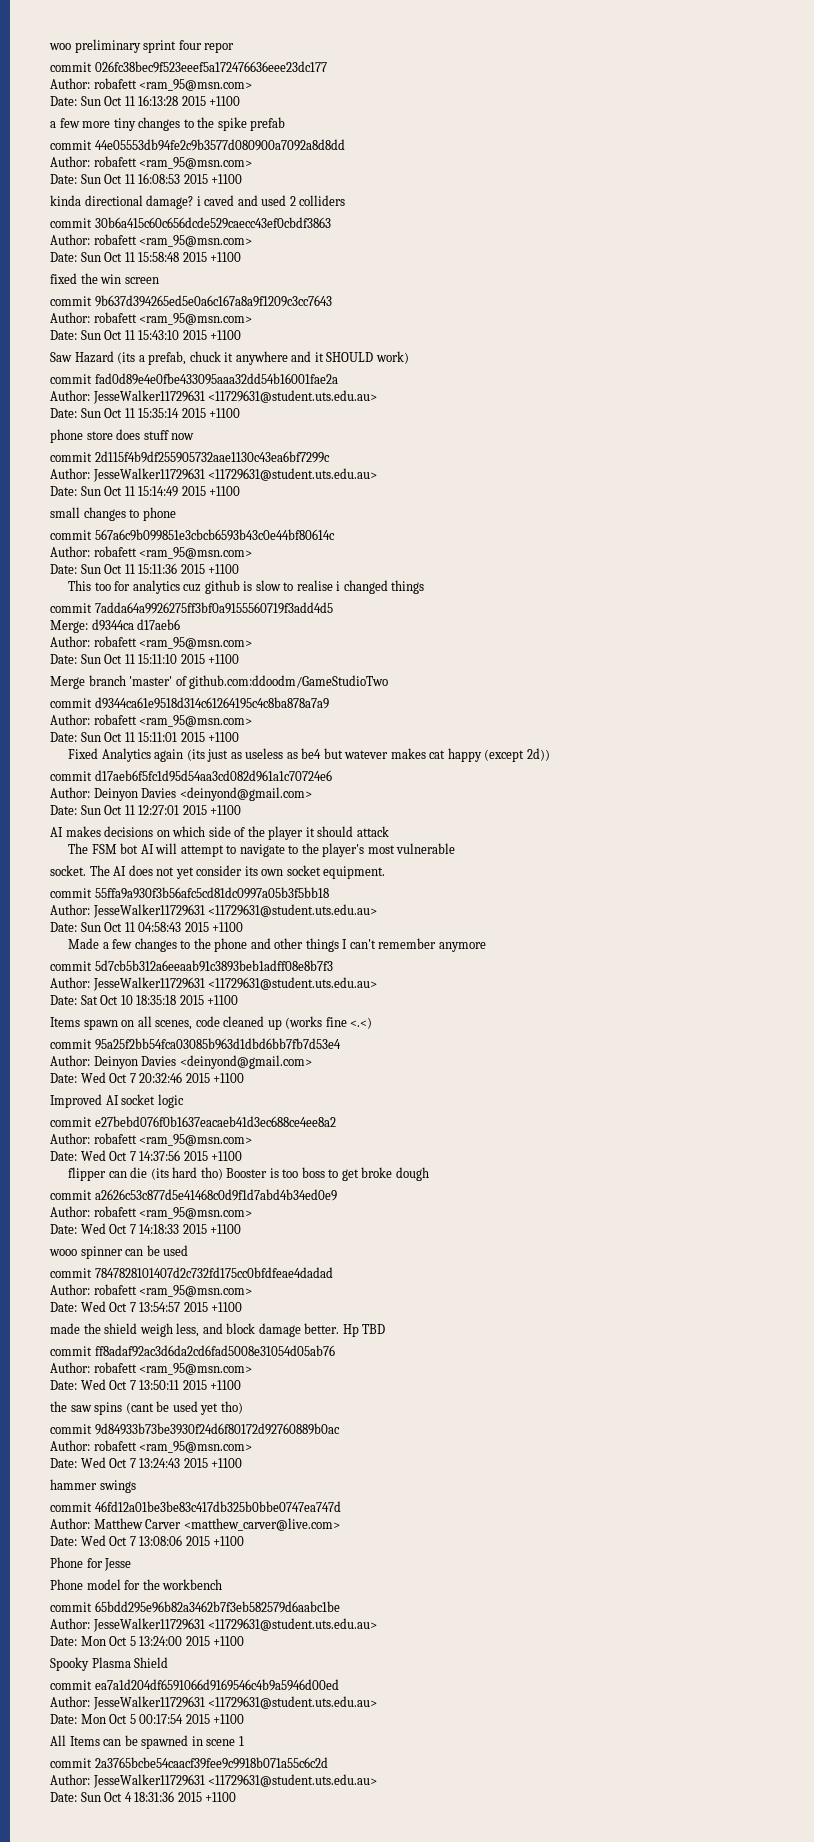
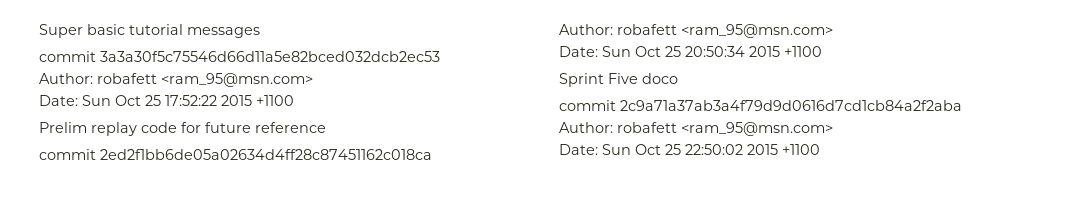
- woo preliminary sprint four repor
- commit 026fc38bec9f523eeef5a172476636eee23dc177
+ Super basic tutorial messages
+ commit 3a3a30f5c75546d66d11a5e82bced032dcb2ec53
  Author: robafett <ram_95@msn.com>
- Date: Sun Oct 11 16:13:28 2015 +1100
- a few more tiny changes to the spike prefab
- commit 44e05553db94fe2c9b3577d080900a7092a8d8dd
+ Date: Sun Oct 25 17:52:22 2015 +1100
+ Prelim replay code for future reference
+ commit 2ed2f1bb6de05a02634d4ff28c87451162c018ca
  Author: robafett <ram_95@msn.com>
- Date: Sun Oct 11 16:08:53 2015 +1100
- kinda directional damage? i caved and used 2 colliders
- commit 30b6a415c60c656dcde529caecc43ef0cbdf3863
+ Date: Sun Oct 25 20:50:34 2015 +1100
+ Sprint Five doco
+ commit 2c9a71a37ab3a4f79d9d0616d7cd1cb84a2f2aba
  Author: robafett <ram_95@msn.com>
- Date: Sun Oct 11 15:58:48 2015 +1100
- fixed the win screen
- commit 9b637d394265ed5e0a6c167a8a9f1209c3cc7643
- Author: robafett <ram_95@msn.com>
- Date: Sun Oct 11 15:43:10 2015 +1100
- Saw Hazard (its a prefab, chuck it anywhere and it SHOULD work)
- commit fad0d89e4e0fbe433095aaa32dd54b16001fae2a
- Author: JesseWalker11729631 <11729631@student.uts.edu.au>
- Date: Sun Oct 11 15:35:14 2015 +1100
- phone store does stuff now
- commit 2d115f4b9df255905732aae1130c43ea6bf7299c
- Author: JesseWalker11729631 <11729631@student.uts.edu.au>
- Date: Sun Oct 11 15:14:49 2015 +1100
- small changes to phone
- commit 567a6c9b099851e3cbcb6593b43c0e44bf80614c
- Author: robafett <ram_95@msn.com>
- Date: Sun Oct 11 15:11:36 2015 +1100
- This too for analytics cuz github is slow to realise i changed things
- commit 7adda64a9926275ff3bf0a9155560719f3add4d5
- Merge: d9344ca d17aeb6
- Author: robafett <ram_95@msn.com>
- Date: Sun Oct 11 15:11:10 2015 +1100
- Merge branch 'master' of github.com:ddoodm/GameStudioTwo
- commit d9344ca61e9518d314c61264195c4c8ba878a7a9
- Author: robafett <ram_95@msn.com>
- Date: Sun Oct 11 15:11:01 2015 +1100
- Fixed Analytics again (its just as useless as be4 but watever makes cat happy (except 2d))
- commit d17aeb6f5fc1d95d54aa3cd082d961a1c70724e6
- Author: Deinyon Davies <deinyond@gmail.com>
- Date: Sun Oct 11 12:27:01 2015 +1100
- AI makes decisions on which side of the player it should attack
- The FSM bot AI will attempt to navigate to the player's most vulnerable
- socket. The AI does not yet consider its own socket equipment.
- commit 55ffa9a930f3b56afc5cd81dc0997a05b3f5bb18
- Author: JesseWalker11729631 <11729631@student.uts.edu.au>
- Date: Sun Oct 11 04:58:43 2015 +1100
- Made a few changes to the phone and other things I can't remember anymore
- commit 5d7cb5b312a6eeaab91c3893beb1adff08e8b7f3
- Author: JesseWalker11729631 <11729631@student.uts.edu.au>
- Date: Sat Oct 10 18:35:18 2015 +1100
- Items spawn on all scenes, code cleaned up (works fine <.<)
- commit 95a25f2bb54fca03085b963d1dbd6bb7fb7d53e4
- Author: Deinyon Davies <deinyond@gmail.com>
- Date: Wed Oct 7 20:32:46 2015 +1100
- Improved AI socket logic
- commit e27bebd076f0b1637eacaeb41d3ec688ce4ee8a2
- Author: robafett <ram_95@msn.com>
- Date: Wed Oct 7 14:37:56 2015 +1100
- flipper can die (its hard tho) Booster is too boss to get broke dough
- commit a2626c53c877d5e41468c0d9f1d7abd4b34ed0e9
- Author: robafett <ram_95@msn.com>
- Date: Wed Oct 7 14:18:33 2015 +1100
- wooo spinner can be used
- commit 7847828101407d2c732fd175cc0bfdfeae4dadad
- Author: robafett <ram_95@msn.com>
- Date: Wed Oct 7 13:54:57 2015 +1100
- made the shield weigh less, and block damage better. Hp TBD
- commit ff8adaf92ac3d6da2cd6fad5008e31054d05ab76
- Author: robafett <ram_95@msn.com>
- Date: Wed Oct 7 13:50:11 2015 +1100
- the saw spins (cant be used yet tho)
- commit 9d84933b73be3930f24d6f80172d92760889b0ac
- Author: robafett <ram_95@msn.com>
- Date: Wed Oct 7 13:24:43 2015 +1100
- hammer swings
- commit 46fd12a01be3be83c417db325b0bbe0747ea747d
- Author: Matthew Carver <matthew_carver@live.com>
- Date: Wed Oct 7 13:08:06 2015 +1100
- Phone for Jesse
- Phone model for the workbench
- commit 65bdd295e96b82a3462b7f3eb582579d6aabc1be
- Author: JesseWalker11729631 <11729631@student.uts.edu.au>
- Date: Mon Oct 5 13:24:00 2015 +1100
- Spooky Plasma Shield
- commit ea7a1d204df6591066d9169546c4b9a5946d00ed
- Author: JesseWalker11729631 <11729631@student.uts.edu.au>
- Date: Mon Oct 5 00:17:54 2015 +1100
- All Items can be spawned in scene 1
- commit 2a3765bcbe54caacf39fee9c9918b071a55c6c2d
- Author: JesseWalker11729631 <11729631@student.uts.edu.au>
- Date: Sun Oct 4 18:31:36 2015 +1100
+ Date: Sun Oct 25 22:50:02 2015 +1100

